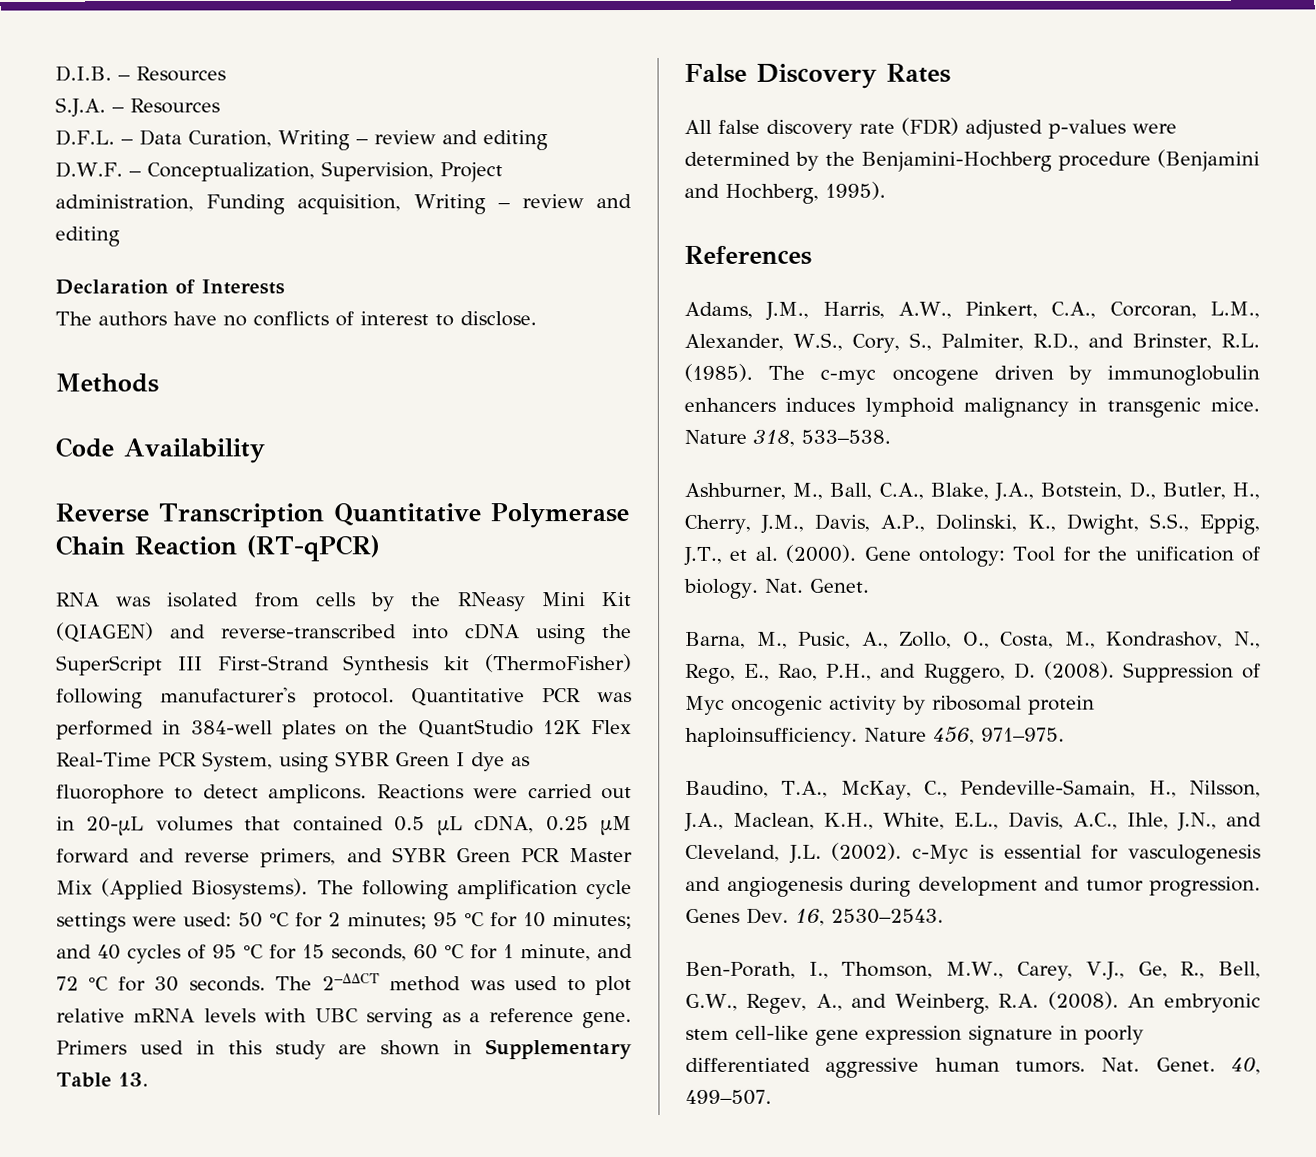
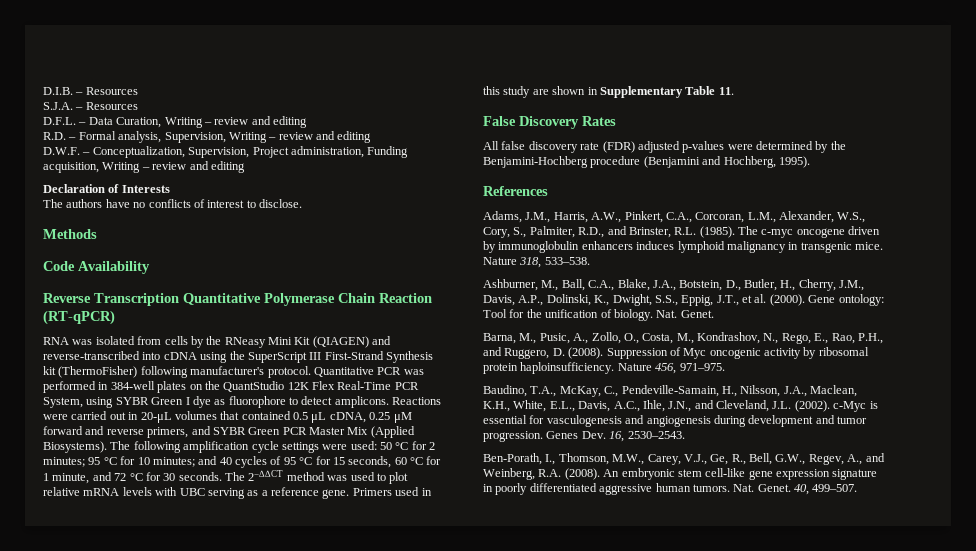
+ R.D. – Formal analysis, Supervision, Writing – review and editing
- Primers used in this study are shown in Supplementary Table 13.
+ Primers used in this study are shown in Supplementary Table 11.

